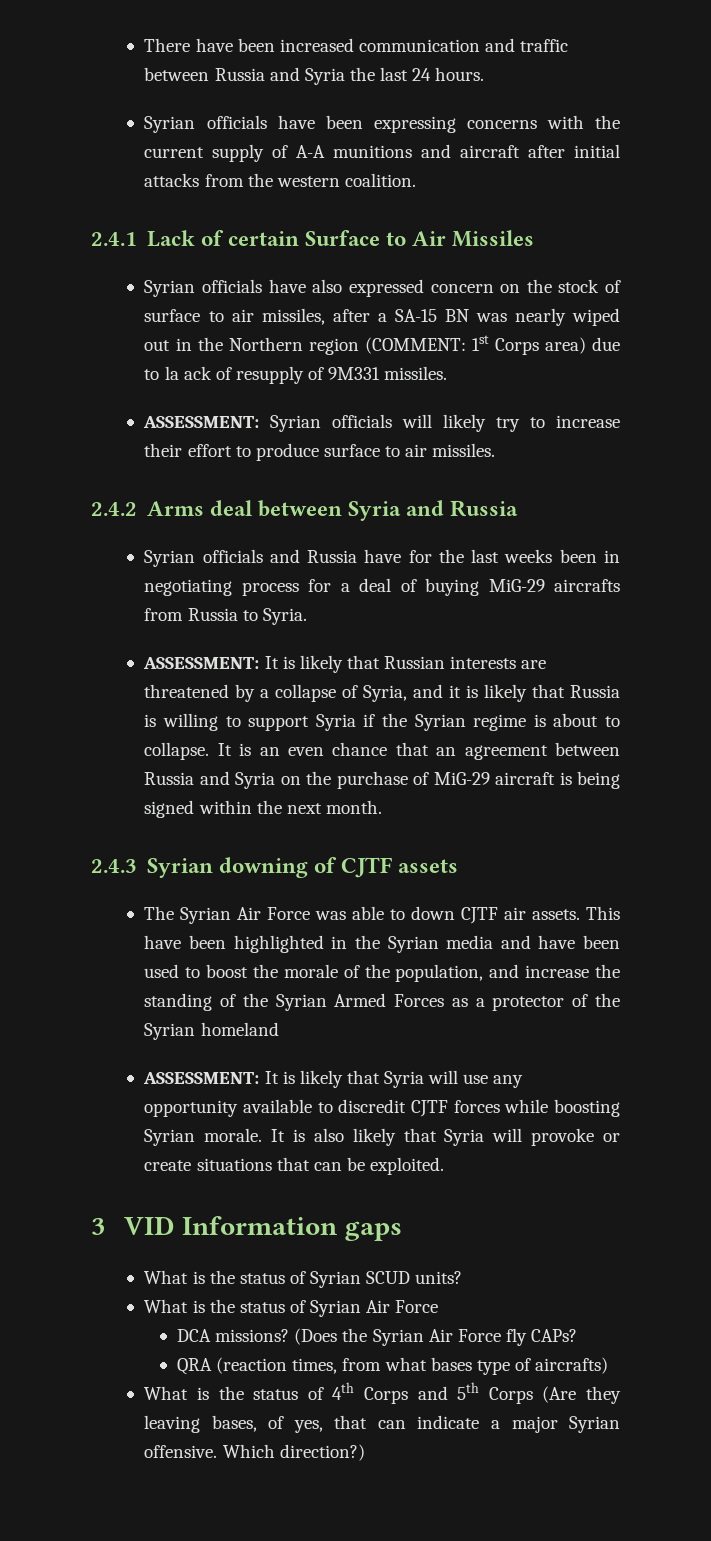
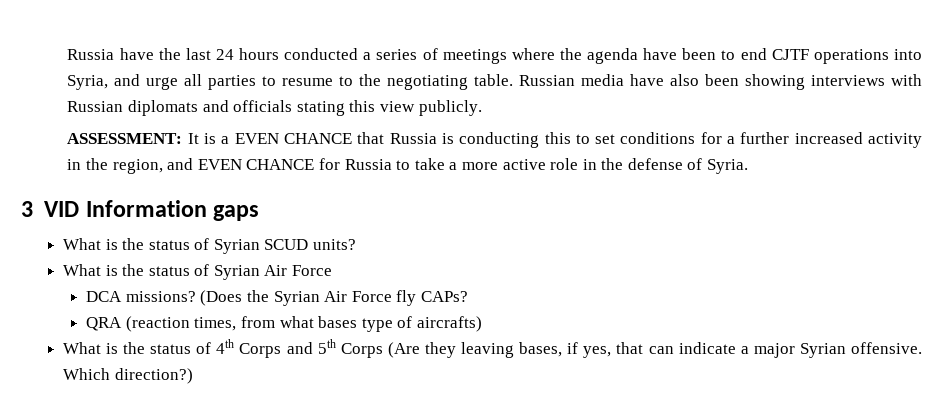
- There have been increased communication and traffic between Russia and Syria the last 24 hours.
- Syrian officials have been expressing concerns with the current supply of A-A munitions and aircraft after initial attacks from the western coalition.
- 2.4.1 Lack of certain Surface to Air Missiles
- Syrian officials have also expressed concern on the stock of surface to air missiles, after a SA-15 BN was nearly wiped out in the Northern region (COMMENT: 1st Corps area) due to la ack of resupply of 9M331 missiles.
- ASSESSMENT: Syrian officials will likely try to increase their effort to produce surface to air missiles.
- 2.4.2 Arms deal between Syria and Russia
- Syrian officials and Russia have for the last weeks been in negotiating process for a deal of buying MiG-29 aircrafts from Russia to Syria.
- ASSESSMENT: It is likely that Russian interests are threatened by a collapse of Syria, and it is likely that Russia is willing to support Syria if the Syrian regime is about to collapse. It is an even chance that an agreement between Russia and Syria on the purchase of MiG-29 aircraft is being signed within the next month.
- 2.4.3 Syrian downing of CJTF assets
- The Syrian Air Force was able to down CJTF air assets. This have been highlighted in the Syrian media and have been used to boost the morale of the population, and increase the standing of the Syrian Armed Forces as a protector of the Syrian homeland
- ASSESSMENT: It is likely that Syria will use any opportunity available to discredit CJTF forces while boosting Syrian morale. It is also likely that Syria will provoke or create situations that can be exploited.
+ Russia have the last 24 hours conducted a series of meetings where the agenda have been to end CJTF operations into Syria, and urge all parties to resume to the negotiating table. Russian media have also been showing interviews with Russian diplomats and officials stating this view publicly.
+ ASSESSMENT: It is a EVEN CHANCE that Russia is conducting this to set conditions for a further increased activity in the region, and EVEN CHANCE for Russia to take a more active role in the defense of Syria.
- What is the status of 4th Corps and 5th Corps (Are they leaving bases, of yes, that can indicate a major Syrian offensive.
+ What is the status of 4th Corps and 5th Corps (Are they leaving bases, if yes, that can indicate a major Syrian offensive.

